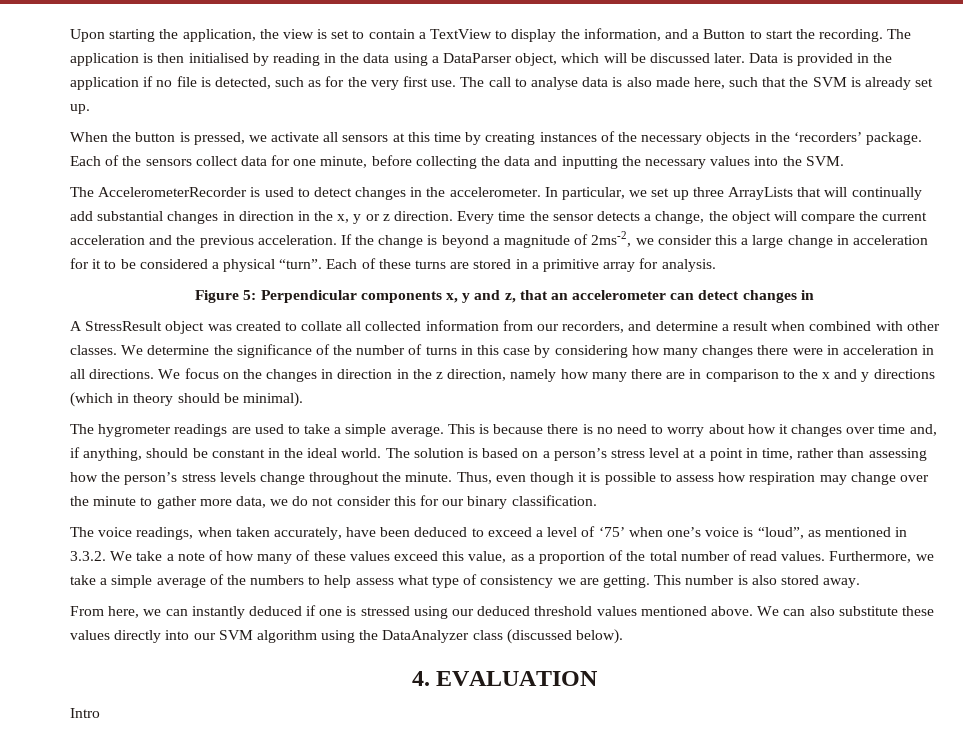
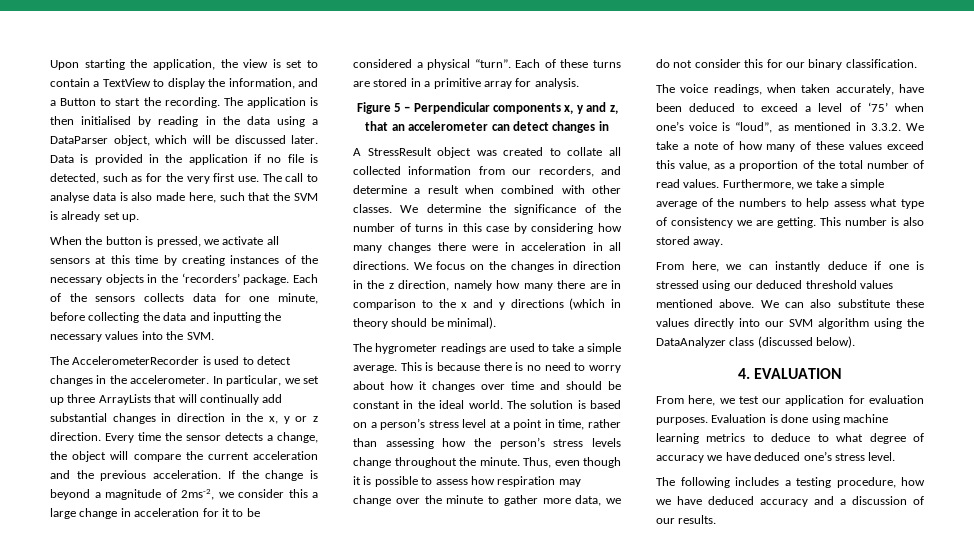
- Each of the sensors collect data for one minute, before collecting the data and inputting the necessary values into the SVM.
+ Each of the sensors collects data for one minute, before collecting the data and inputting the necessary values into the SVM.
- Figure 5: Perpendicular components x, y and z, that an accelerometer can detect changes in
+ Figure 5 – Perpendicular components x, y and z, that an accelerometer can detect changes in
- This is because there is no need to worry about how it changes over time and, if anything, should be constant in the ideal world.
+ This is because there is no need to worry about how it changes over time and should be constant in the ideal world.
- From here, we can instantly deduced if one is stressed using our deduced threshold values mentioned above.
+ From here, we can instantly deduce if one is stressed using our deduced threshold values mentioned above.
- Intro
+ From here, we test our application for evaluation purposes. Evaluation is done using machine learning metrics to deduce to what degree of accuracy we have deduced one’s stress level.
+ The following includes a testing procedure, how we have deduced accuracy and a discussion of our results.

